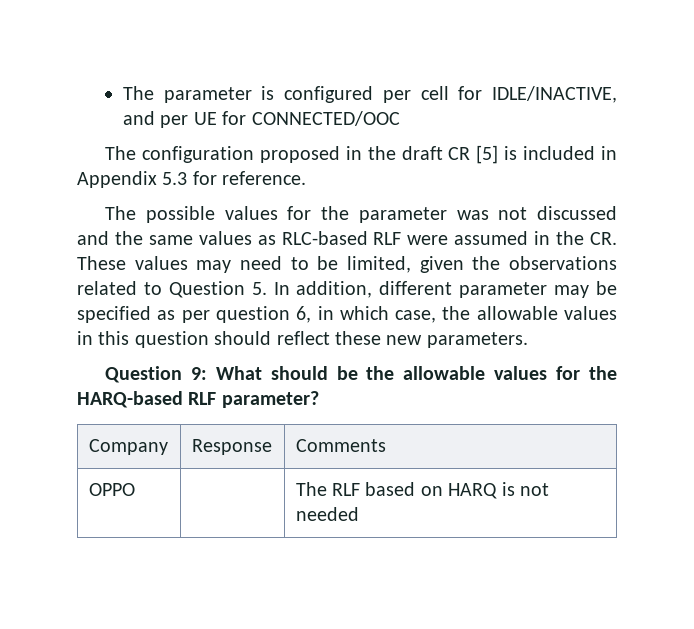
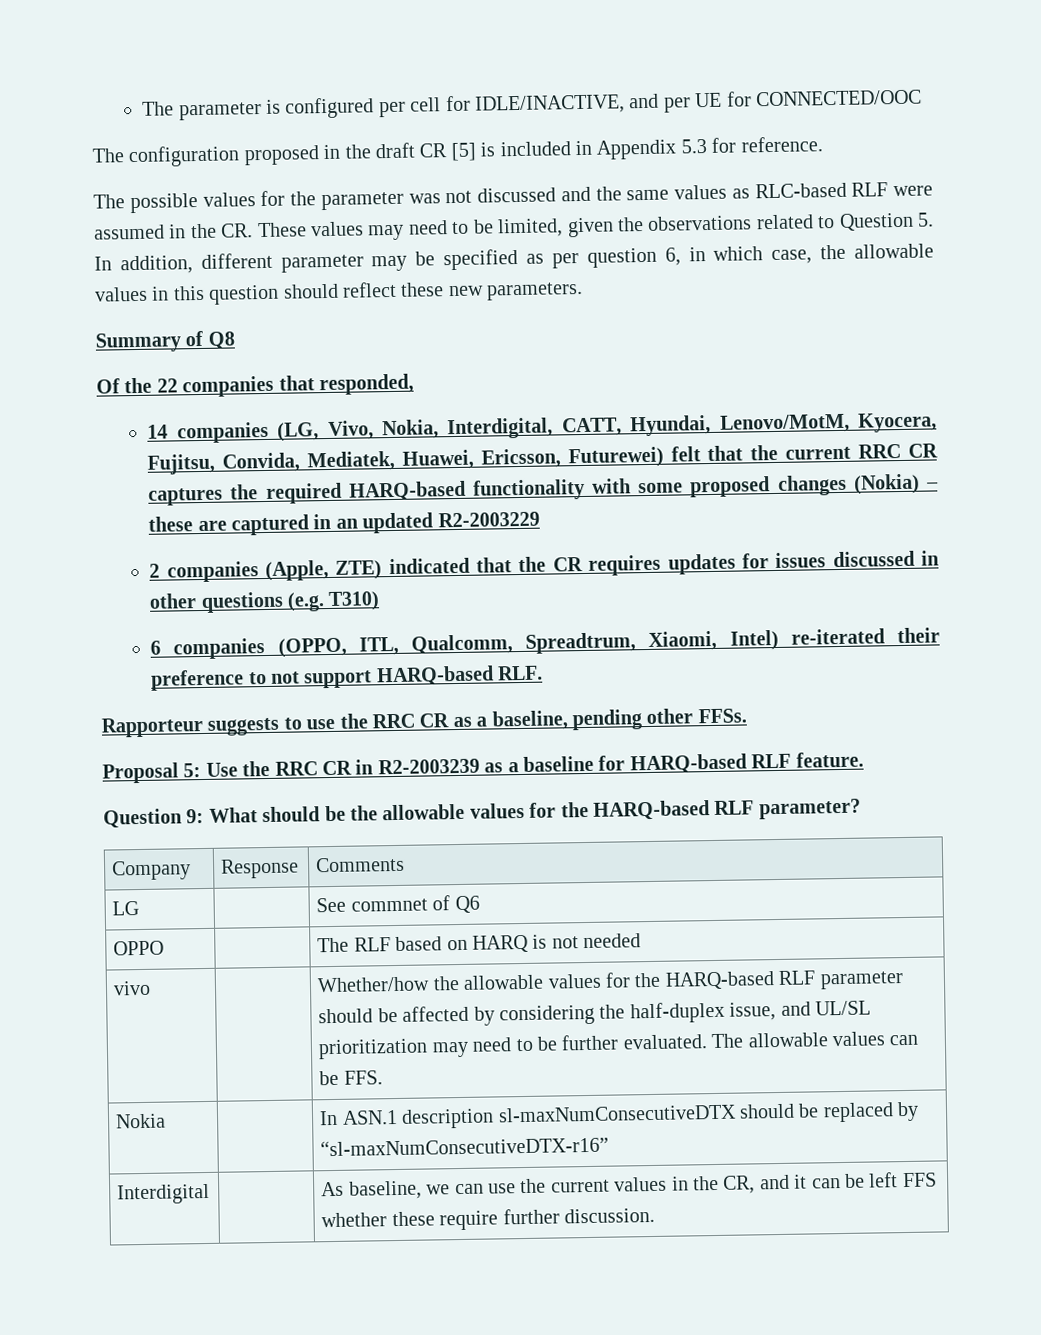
+ Summary of Q8
+ Of the 22 companies that responded,
+ 14 companies (LG, Vivo, Nokia, Interdigital, CATT, Hyundai, Lenovo/MotM, Kyocera, Fujitsu, Convida, Mediatek, Huawei, Ericsson, Futurewei) felt that the current RRC CR captures the required HARQ-based functionality with some proposed changes (Nokia) – these are captured in an updated R2-2003229
+ 2 companies (Apple, ZTE) indicated that the CR requires updates for issues discussed in other questions (e.g. T310)
+ 6 companies (OPPO, ITL, Qualcomm, Spreadtrum, Xiaomi, Intel) re-iterated their preference to not support HARQ-based RLF.
+ Rapporteur suggests to use the RRC CR as a baseline, pending other FFSs.
+ Proposal 5: Use the RRC CR in R2-2003239 as a baseline for HARQ-based RLF feature.
+ LG | | See commnet of Q6
+ vivo | | Whether/how the allowable values for the HARQ-based RLF parameter should be affected by considering the half-duplex issue, and UL/SL prioritization may need to be further evaluated. The allowable values can be FFS.
+ Nokia | | In ASN.1 description sl-maxNumConsecutiveDTX should be replaced by “sl-maxNumConsecutiveDTX-r16”
+ Interdigital | | As baseline, we can use the current values in the CR, and it can be left FFS whether these require further discussion.

